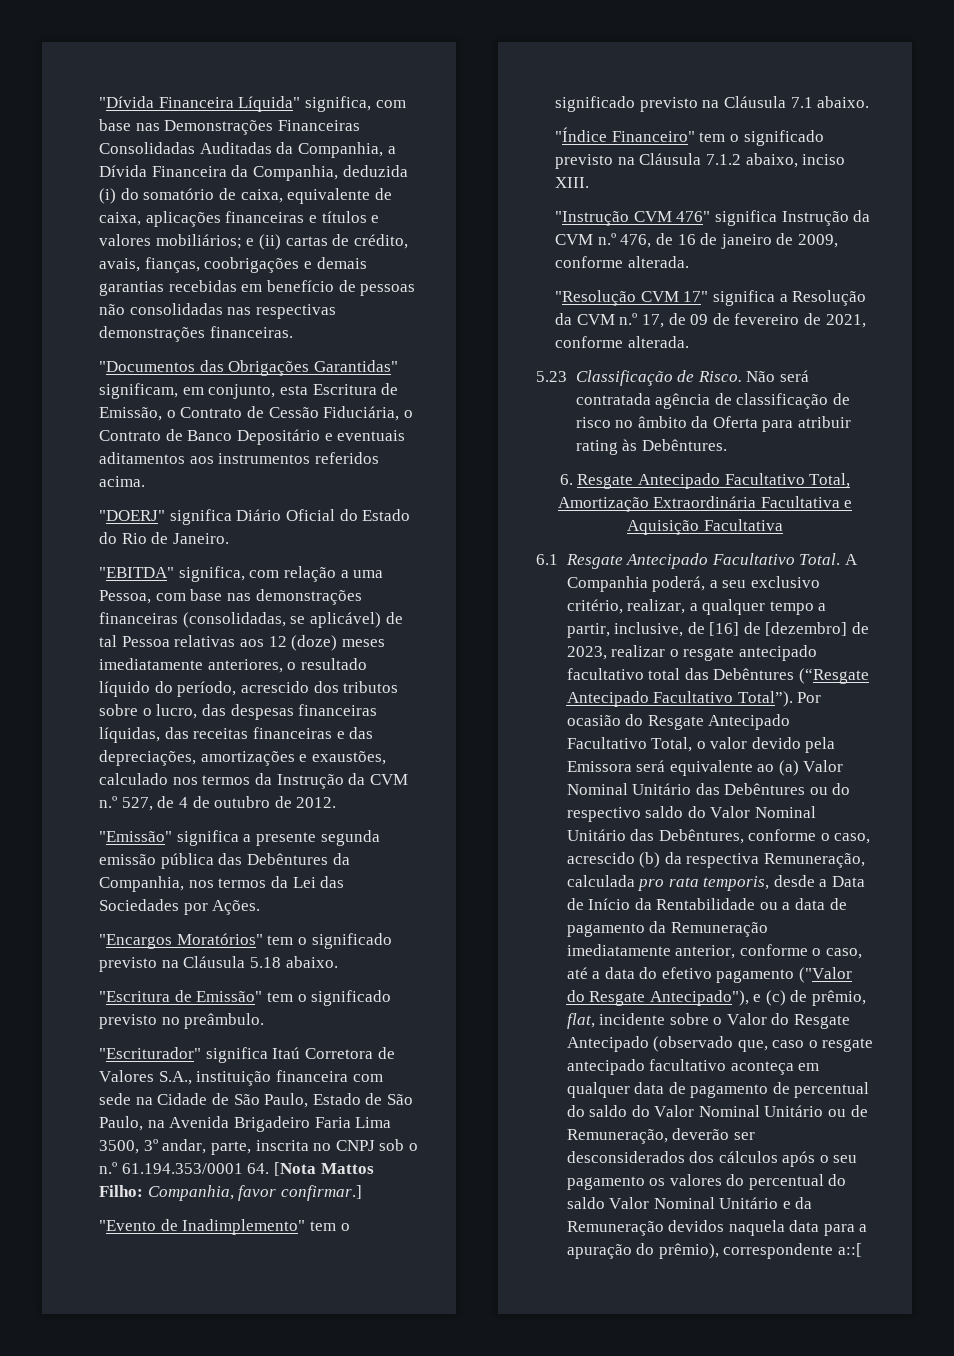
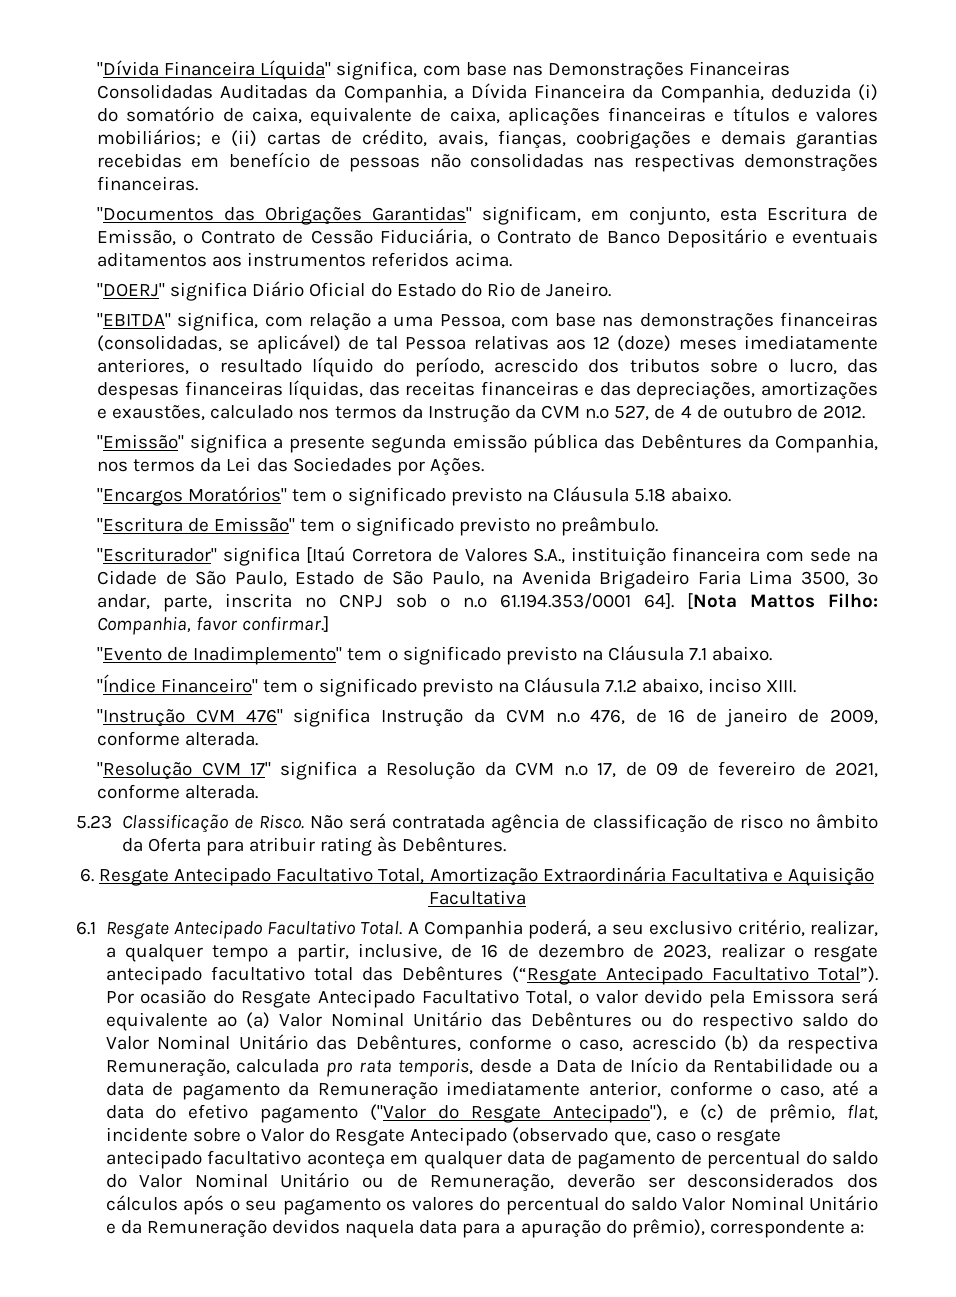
- "Escriturador" significa Itaú Corretora de Valores S.A., instituição financeira com sede na Cidade de São Paulo, Estado de São Paulo, na Avenida Brigadeiro Faria Lima 3500, 3º andar, parte, inscrita no CNPJ sob o n.º 61.194.353/0001 64. [Nota Mattos Filho: Companhia, favor confirmar.]
+ "Escriturador" significa [Itaú Corretora de Valores S.A., instituição financeira com sede na Cidade de São Paulo, Estado de São Paulo, na Avenida Brigadeiro Faria Lima 3500, 3º andar, parte, inscrita no CNPJ sob o n.º 61.194.353/0001 64]. [Nota Mattos Filho: Companhia, favor confirmar.]
- A Companhia poderá, a seu exclusivo critério, realizar, a qualquer tempo a partir, inclusive, de [16] de [dezembro] de 2023, realizar o resgate antecipado facultativo total das Debêntures (“Resgate Antecipado Facultativo Total”).
+ A Companhia poderá, a seu exclusivo critério, realizar, a qualquer tempo a partir, inclusive, de 16 de dezembro de 2023, realizar o resgate antecipado facultativo total das Debêntures (“Resgate Antecipado Facultativo Total”).
- Por ocasião do Resgate Antecipado Facultativo Total, o valor devido pela Emissora será equivalente ao (a) Valor Nominal Unitário das Debêntures ou do respectivo saldo do Valor Nominal Unitário das Debêntures, conforme o caso, acrescido (b) da respectiva Remuneração, calculada pro rata temporis, desde a Data de Início da Rentabilidade ou a data de pagamento da Remuneração imediatamente anterior, conforme o caso, até a data do efetivo pagamento ("Valor do Resgate Antecipado"), e (c) de prêmio, flat, incidente sobre o Valor do Resgate Antecipado (observado que, caso o resgate antecipado facultativo aconteça em qualquer data de pagamento de percentual do saldo do Valor Nominal Unitário ou de Remuneração, deverão ser desconsiderados dos cálculos após o seu pagamento os valores do percentual do saldo Valor Nominal Unitário e da Remuneração devidos naquela data para a apuração do prêmio), correspondente a::[
+ Por ocasião do Resgate Antecipado Facultativo Total, o valor devido pela Emissora será equivalente ao (a) Valor Nominal Unitário das Debêntures ou do respectivo saldo do Valor Nominal Unitário das Debêntures, conforme o caso, acrescido (b) da respectiva Remuneração, calculada pro rata temporis, desde a Data de Início da Rentabilidade ou a data de pagamento da Remuneração imediatamente anterior, conforme o caso, até a data do efetivo pagamento ("Valor do Resgate Antecipado"), e (c) de prêmio, flat, incidente sobre o Valor do Resgate Antecipado (observado que, caso o resgate antecipado facultativo aconteça em qualquer data de pagamento de percentual do saldo do Valor Nominal Unitário ou de Remuneração, deverão ser desconsiderados dos cálculos após o seu pagamento os valores do percentual do saldo Valor Nominal Unitário e da Remuneração devidos naquela data para a apuração do prêmio), correspondente a:

